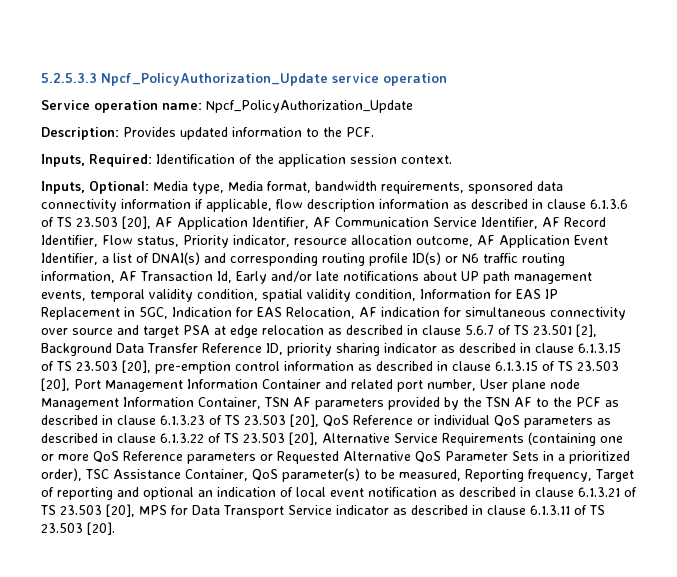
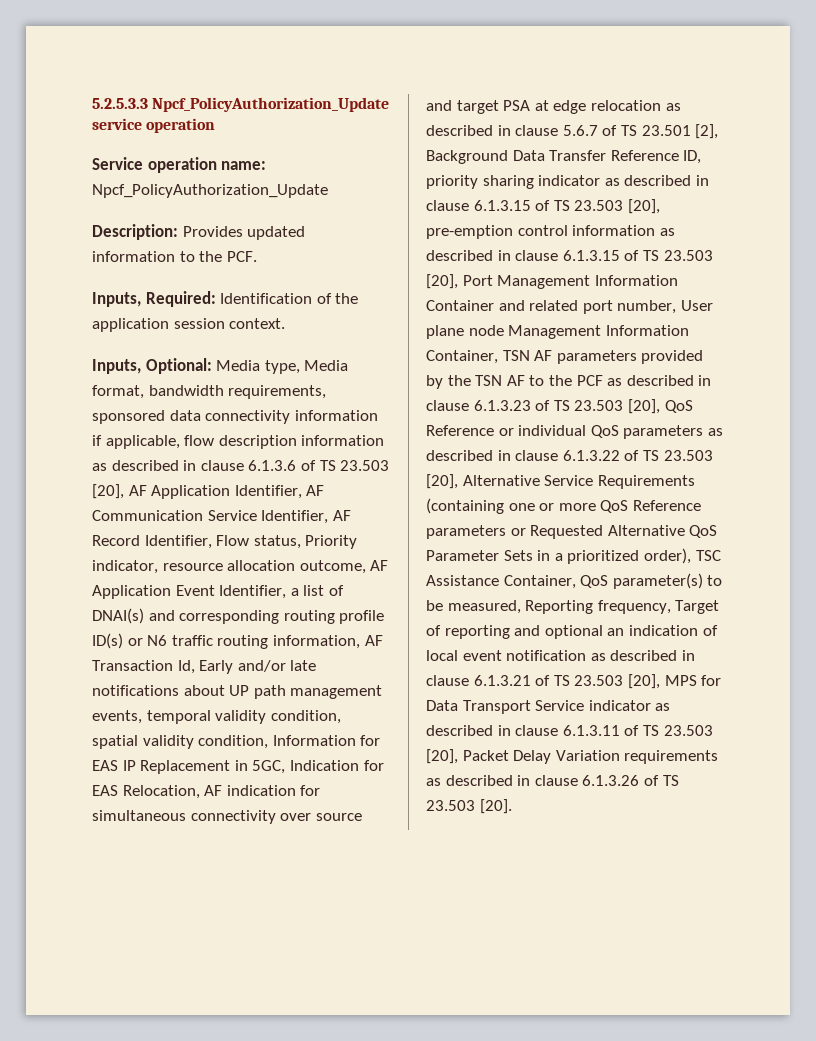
- Media type, Media format, bandwidth requirements, sponsored data connectivity information if applicable, flow description information as described in clause 6.1.3.6 of TS 23.503 [20], AF Application Identifier, AF Communication Service Identifier, AF Record Identifier, Flow status, Priority indicator, resource allocation outcome, AF Application Event Identifier, a list of DNAI(s) and corresponding routing profile ID(s) or N6 traffic routing information, AF Transaction Id, Early and/or late notifications about UP path management events, temporal validity condition, spatial validity condition, Information for EAS IP Replacement in 5GC, Indication for EAS Relocation, AF indication for simultaneous connectivity over source and target PSA at edge relocation as described in clause 5.6.7 of TS 23.501 [2], Background Data Transfer Reference ID, priority sharing indicator as described in clause 6.1.3.15 of TS 23.503 [20], pre-emption control information as described in clause 6.1.3.15 of TS 23.503 [20], Port Management Information Container and related port number, User plane node Management Information Container, TSN AF parameters provided by the TSN AF to the PCF as described in clause 6.1.3.23 of TS 23.503 [20], QoS Reference or individual QoS parameters as described in clause 6.1.3.22 of TS 23.503 [20], Alternative Service Requirements (containing one or more QoS Reference parameters or Requested Alternative QoS Parameter Sets in a prioritized order), TSC Assistance Container, QoS parameter(s) to be measured, Reporting frequency, Target of reporting and optional an indication of local event notification as described in clause 6.1.3.21 of TS 23.503 [20], MPS for Data Transport Service indicator as described in clause 6.1.3.11 of TS 23.503 [20].
+ Media type, Media format, bandwidth requirements, sponsored data connectivity information if applicable, flow description information as described in clause 6.1.3.6 of TS 23.503 [20], AF Application Identifier, AF Communication Service Identifier, AF Record Identifier, Flow status, Priority indicator, resource allocation outcome, AF Application Event Identifier, a list of DNAI(s) and corresponding routing profile ID(s) or N6 traffic routing information, AF Transaction Id, Early and/or late notifications about UP path management events, temporal validity condition, spatial validity condition, Information for EAS IP Replacement in 5GC, Indication for EAS Relocation, AF indication for simultaneous connectivity over source and target PSA at edge relocation as described in clause 5.6.7 of TS 23.501 [2], Background Data Transfer Reference ID, priority sharing indicator as described in clause 6.1.3.15 of TS 23.503 [20], pre-emption control information as described in clause 6.1.3.15 of TS 23.503 [20], Port Management Information Container and related port number, User plane node Management Information Container, TSN AF parameters provided by the TSN AF to the PCF as described in clause 6.1.3.23 of TS 23.503 [20], QoS Reference or individual QoS parameters as described in clause 6.1.3.22 of TS 23.503 [20], Alternative Service Requirements (containing one or more QoS Reference parameters or Requested Alternative QoS Parameter Sets in a prioritized order), TSC Assistance Container, QoS parameter(s) to be measured, Reporting frequency, Target of reporting and optional an indication of local event notification as described in clause 6.1.3.21 of TS 23.503 [20], MPS for Data Transport Service indicator as described in clause 6.1.3.11 of TS 23.503 [20], Packet Delay Variation requirements as described in clause 6.1.3.26 of TS 23.503 [20].

